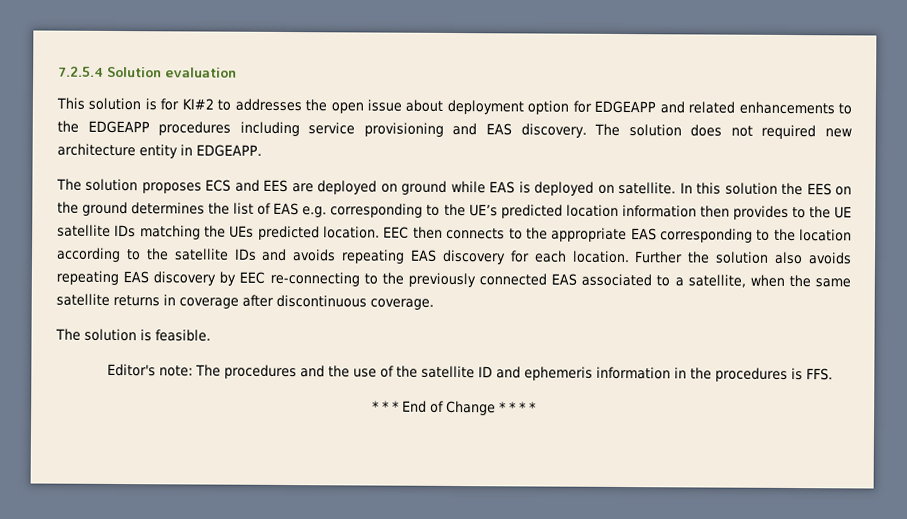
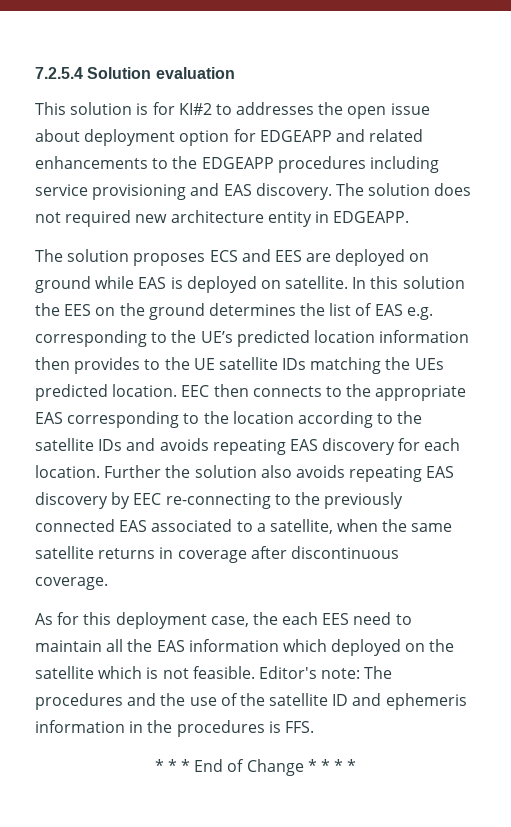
- The solution is feasible.
- Editor's note: The procedures and the use of the satellite ID and ephemeris information in the procedures is FFS.
+ As for this deployment case, the each EES need to maintain all the EAS information which deployed on the satellite which is not feasible. Editor's note: The procedures and the use of the satellite ID and ephemeris information in the procedures is FFS.

